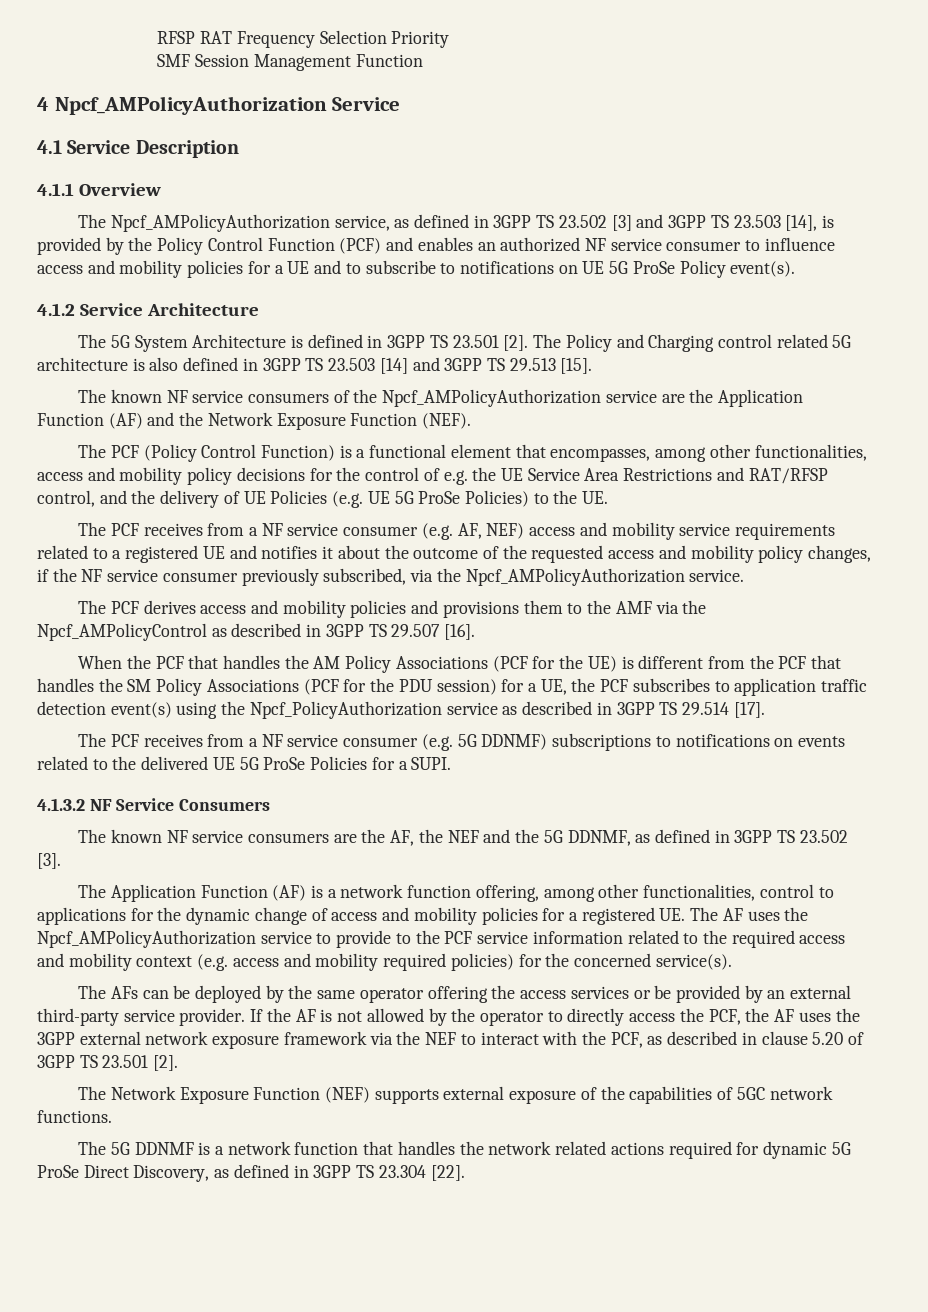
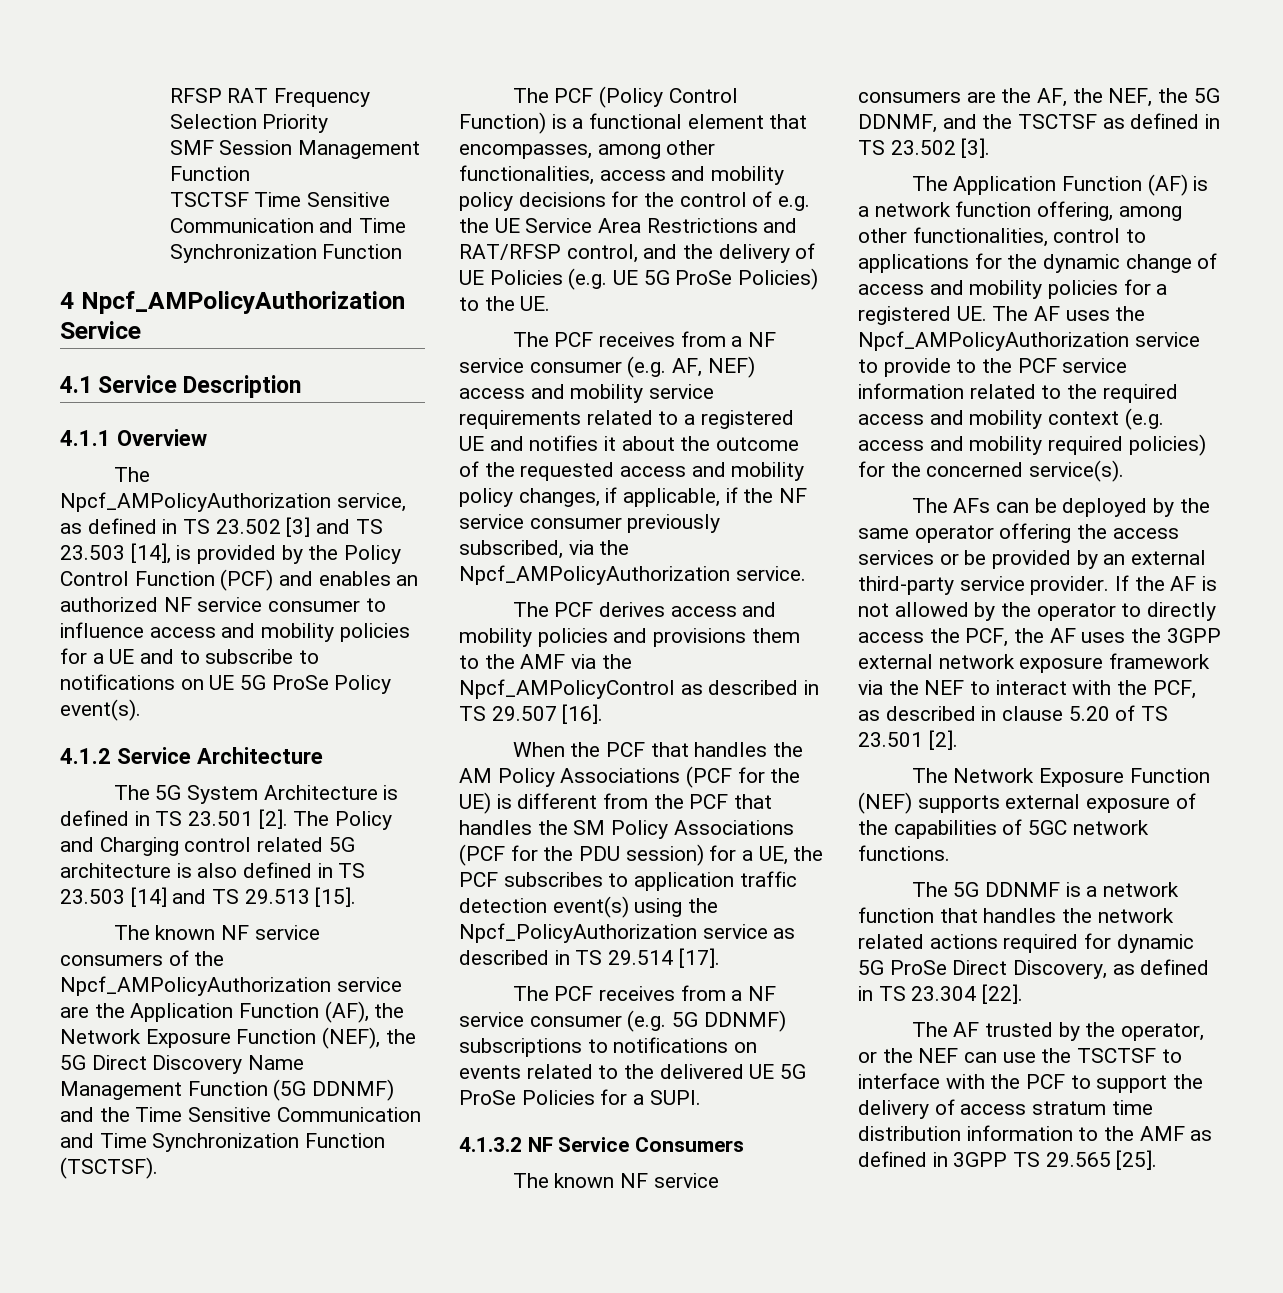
+ TSCTSF Time Sensitive Communication and Time Synchronization Function
- The Npcf_AMPolicyAuthorization service, as defined in 3GPP TS 23.502 [3] and 3GPP TS 23.503 [14], is provided by the Policy Control Function (PCF) and enables an authorized NF service consumer to influence access and mobility policies for a UE and to subscribe to notifications on UE 5G ProSe Policy event(s).
+ The Npcf_AMPolicyAuthorization service, as defined in TS 23.502 [3] and TS 23.503 [14], is provided by the Policy Control Function (PCF) and enables an authorized NF service consumer to influence access and mobility policies for a UE and to subscribe to notifications on UE 5G ProSe Policy event(s).
- The 5G System Architecture is defined in 3GPP TS 23.501 [2].
+ The 5G System Architecture is defined in TS 23.501 [2].
- The Policy and Charging control related 5G architecture is also defined in 3GPP TS 23.503 [14] and 3GPP TS 29.513 [15].
+ The Policy and Charging control related 5G architecture is also defined in TS 23.503 [14] and TS 29.513 [15].
- The known NF service consumers of the Npcf_AMPolicyAuthorization service are the Application Function (AF) and the Network Exposure Function (NEF).
+ The known NF service consumers of the Npcf_AMPolicyAuthorization service are the Application Function (AF), the Network Exposure Function (NEF), the 5G Direct Discovery Name Management Function (5G DDNMF) and the Time Sensitive Communication and Time Synchronization Function (TSCTSF).
- The PCF receives from a NF service consumer (e.g. AF, NEF) access and mobility service requirements related to a registered UE and notifies it about the outcome of the requested access and mobility policy changes, if the NF service consumer previously subscribed, via the Npcf_AMPolicyAuthorization service.
+ The PCF receives from a NF service consumer (e.g. AF, NEF) access and mobility service requirements related to a registered UE and notifies it about the outcome of the requested access and mobility policy changes, if applicable, if the NF service consumer previously subscribed, via the Npcf_AMPolicyAuthorization service.
- The PCF derives access and mobility policies and provisions them to the AMF via the Npcf_AMPolicyControl as described in 3GPP TS 29.507 [16].
+ The PCF derives access and mobility policies and provisions them to the AMF via the Npcf_AMPolicyControl as described in TS 29.507 [16].
- When the PCF that handles the AM Policy Associations (PCF for the UE) is different from the PCF that handles the SM Policy Associations (PCF for the PDU session) for a UE, the PCF subscribes to application traffic detection event(s) using the Npcf_PolicyAuthorization service as described in 3GPP TS 29.514 [17].
+ When the PCF that handles the AM Policy Associations (PCF for the UE) is different from the PCF that handles the SM Policy Associations (PCF for the PDU session) for a UE, the PCF subscribes to application traffic detection event(s) using the Npcf_PolicyAuthorization service as described in TS 29.514 [17].
- The known NF service consumers are the AF, the NEF and the 5G DDNMF, as defined in 3GPP TS 23.502 [3].
+ The known NF service consumers are the AF, the NEF, the 5G DDNMF, and the TSCTSF as defined in TS 23.502 [3].
- If the AF is not allowed by the operator to directly access the PCF, the AF uses the 3GPP external network exposure framework via the NEF to interact with the PCF, as described in clause 5.20 of 3GPP TS 23.501 [2].
+ If the AF is not allowed by the operator to directly access the PCF, the AF uses the 3GPP external network exposure framework via the NEF to interact with the PCF, as described in clause 5.20 of TS 23.501 [2].
- The 5G DDNMF is a network function that handles the network related actions required for dynamic 5G ProSe Direct Discovery, as defined in 3GPP TS 23.304 [22].
+ The 5G DDNMF is a network function that handles the network related actions required for dynamic 5G ProSe Direct Discovery, as defined in TS 23.304 [22].
+ The AF trusted by the operator, or the NEF can use the TSCTSF to interface with the PCF to support the delivery of access stratum time distribution information to the AMF as defined in 3GPP TS 29.565 [25].

